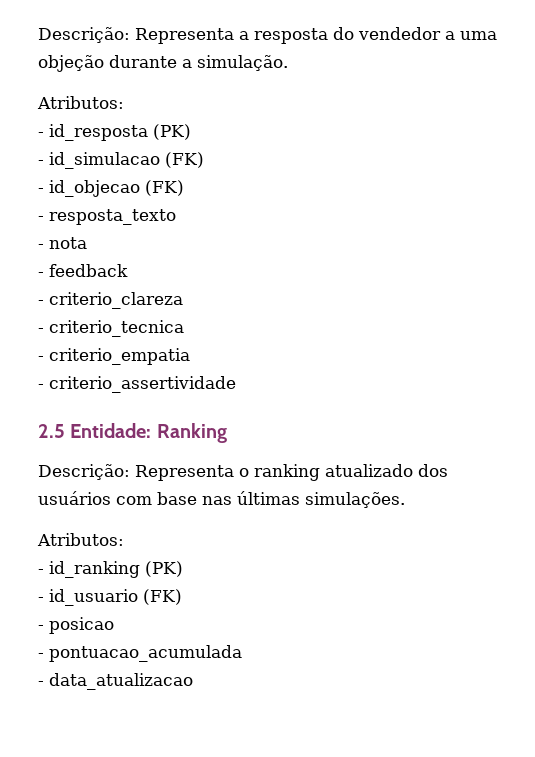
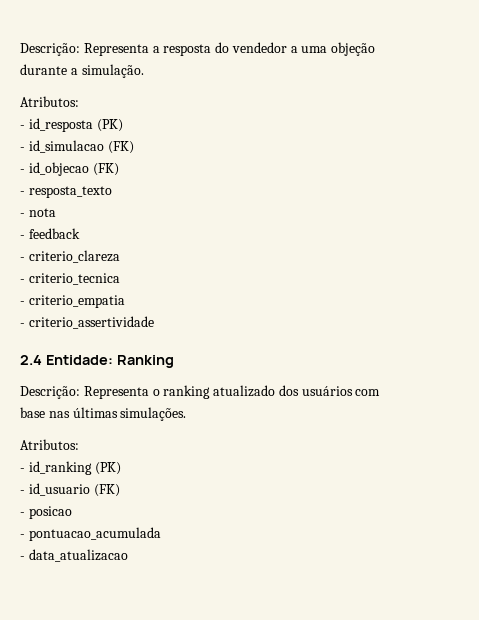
- 2.5 Entidade: Ranking
+ 2.4 Entidade: Ranking

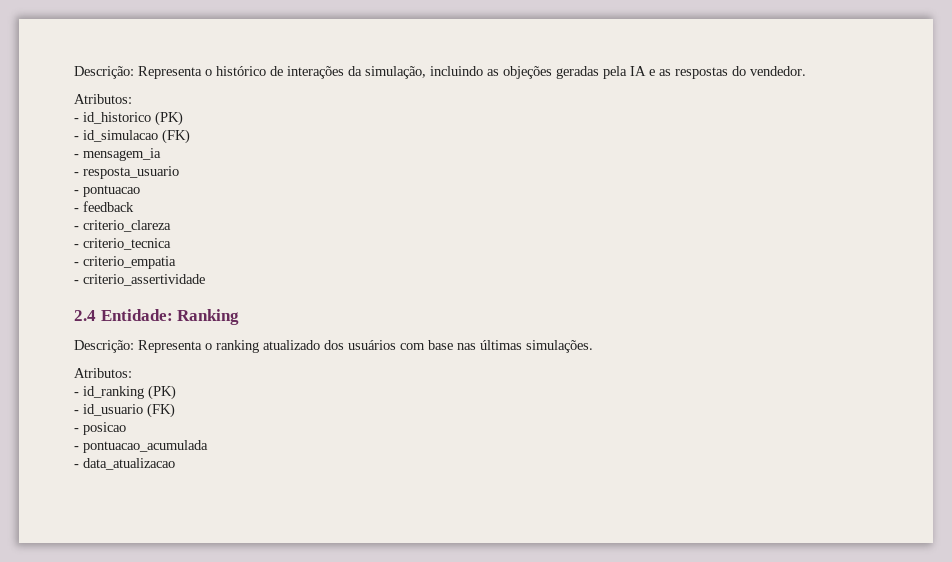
- Descrição: Representa a resposta do vendedor a uma objeção durante a simulação.
+ Descrição: Representa o histórico de interações da simulação, incluindo as objeções geradas pela IA e as respostas do vendedor.
  Atributos:
- - id_resposta (PK)
+ - id_historico (PK)
- - id_objecao (FK)
- - resposta_texto
- - nota
+ - mensagem_ia
+ - resposta_usuario
+ - pontuacao

